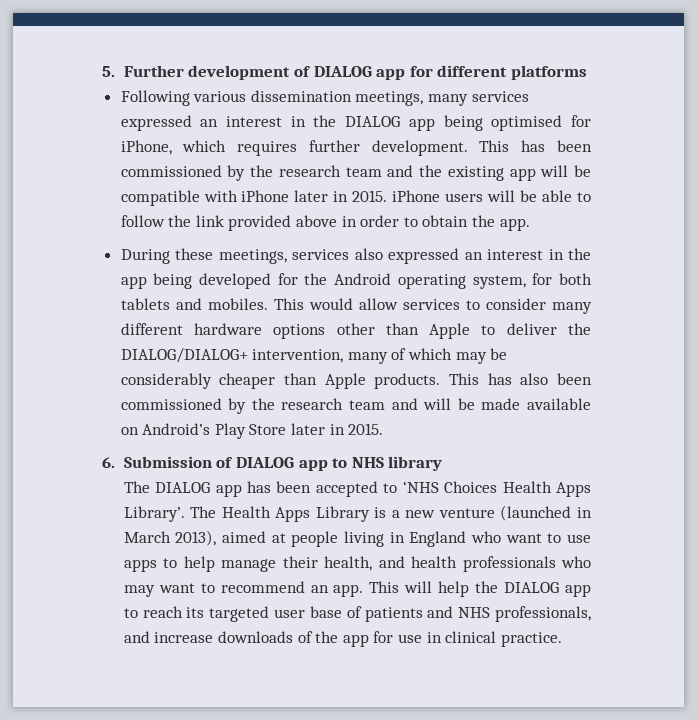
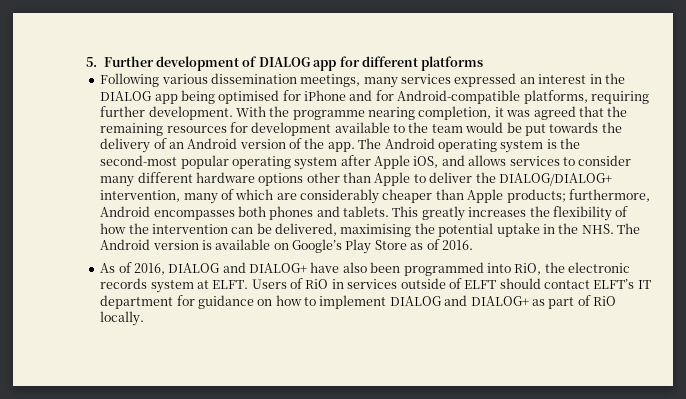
- Following various dissemination meetings, many services expressed an interest in the DIALOG app being optimised for iPhone, which requires further development. This has been commissioned by the research team and the existing app will be compatible with iPhone later in 2015. iPhone users will be able to follow the link provided above in order to obtain the app.
- During these meetings, services also expressed an interest in the app being developed for the Android operating system, for both tablets and mobiles. This would allow services to consider many different hardware options other than Apple to deliver the DIALOG/DIALOG+ intervention, many of which may be considerably cheaper than Apple products. This has also been commissioned by the research team and will be made available on Android’s Play Store later in 2015.
- 6. Submission of DIALOG app to NHS library
- The DIALOG app has been accepted to ‘NHS Choices Health Apps Library’. The Health Apps Library is a new venture (launched in March 2013), aimed at people living in England who want to use apps to help manage their health, and health professionals who may want to recommend an app. This will help the DIALOG app to reach its targeted user base of patients and NHS professionals, and increase downloads of the app for use in clinical practice.
+ Following various dissemination meetings, many services expressed an interest in the DIALOG app being optimised for iPhone and for Android-compatible platforms, requiring further development. With the programme nearing completion, it was agreed that the remaining resources for development available to the team would be put towards the delivery of an Android version of the app. The Android operating system is the second-most popular operating system after Apple iOS, and allows services to consider many different hardware options other than Apple to deliver the DIALOG/DIALOG+ intervention, many of which are considerably cheaper than Apple products; furthermore, Android encompasses both phones and tablets. This greatly increases the flexibility of how the intervention can be delivered, maximising the potential uptake in the NHS. The Android version is available on Google’s Play Store as of 2016.
+ As of 2016, DIALOG and DIALOG+ have also been programmed into RiO, the electronic records system at ELFT. Users of RiO in services outside of ELFT should contact ELFT’s IT department for guidance on how to implement DIALOG and DIALOG+ as part of RiO locally.

